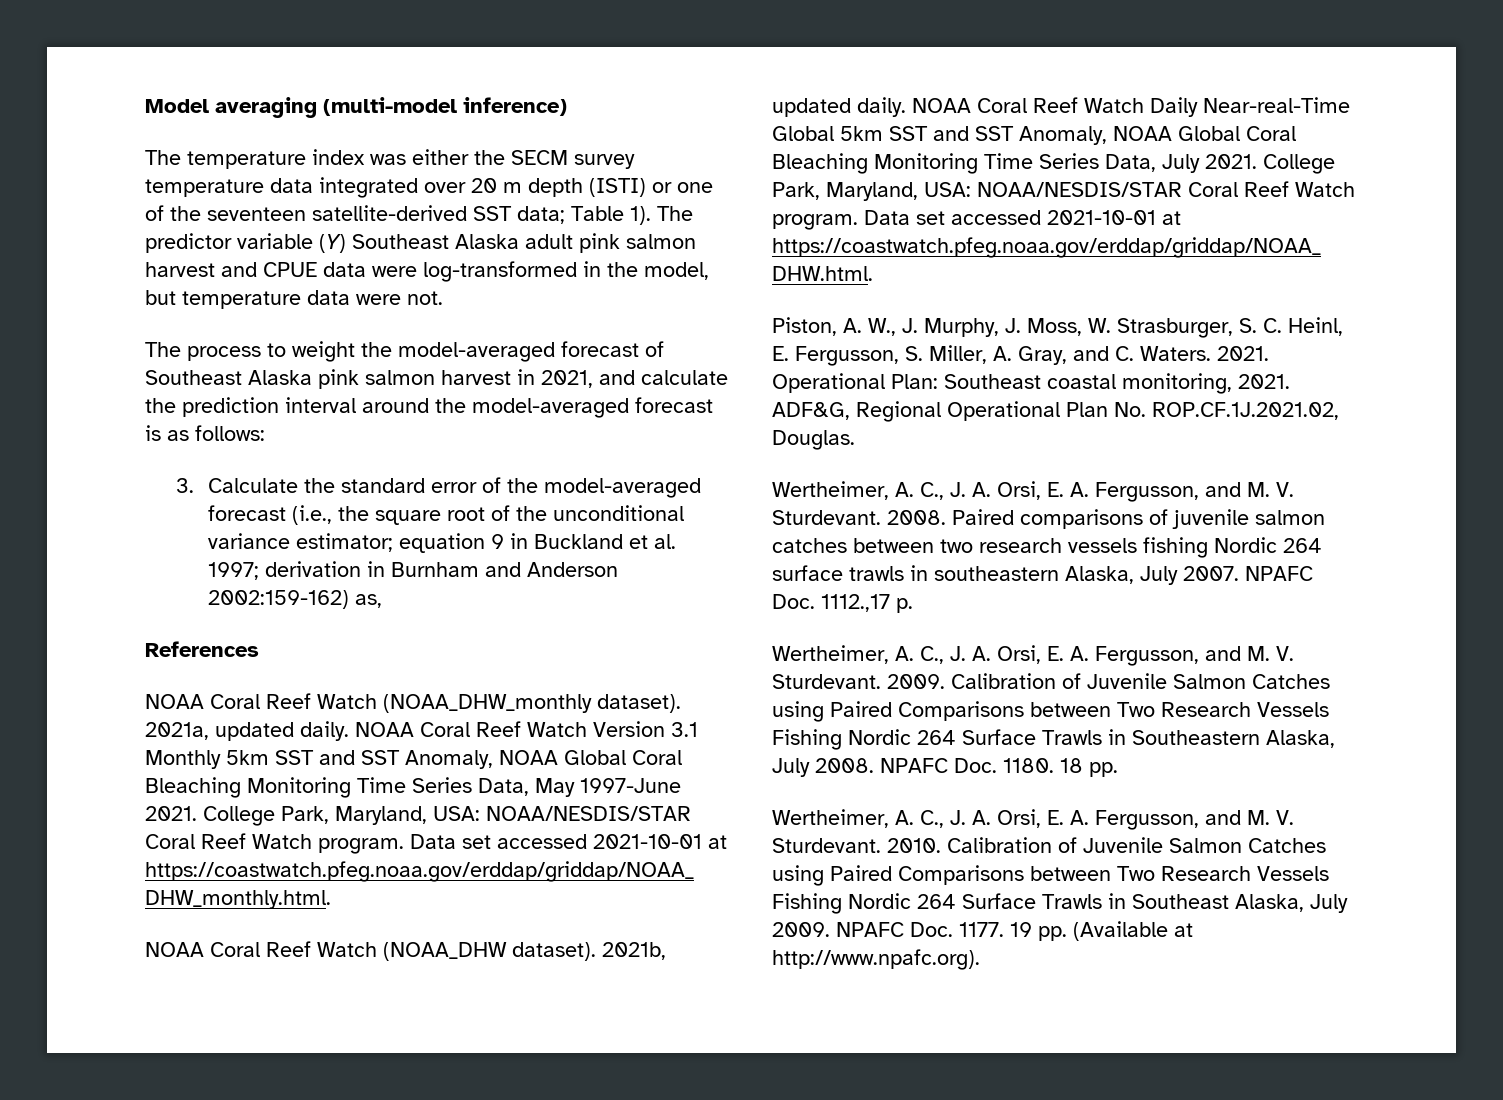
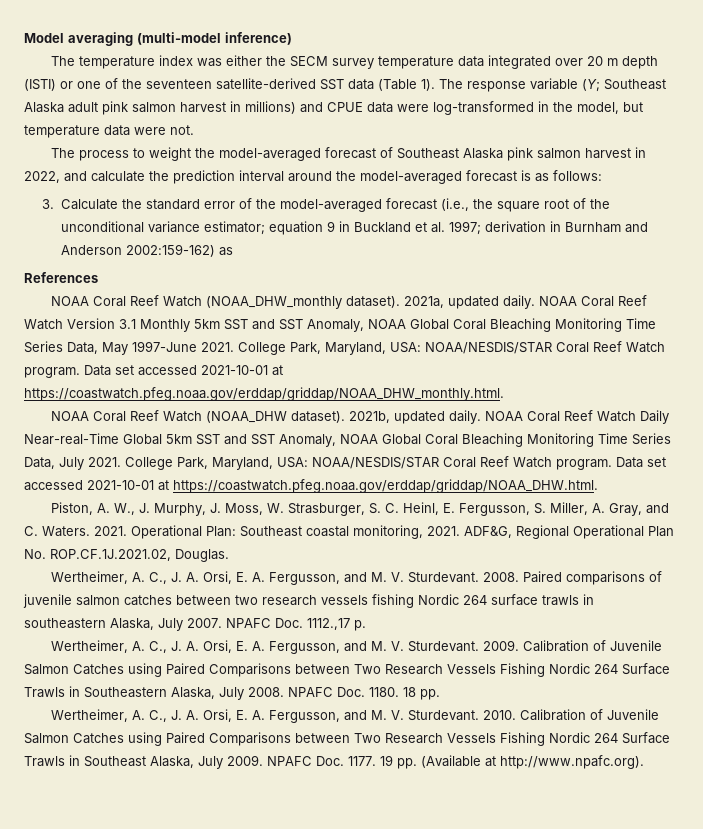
- The temperature index was either the SECM survey temperature data integrated over 20 m depth (ISTI) or one of the seventeen satellite-derived SST data; Table 1). The predictor variable (Y) Southeast Alaska adult pink salmon harvest and CPUE data were log-transformed in the model, but temperature data were not.
+ The temperature index was either the SECM survey temperature data integrated over 20 m depth (ISTI) or one of the seventeen satellite-derived SST data (Table 1). The response variable (Y; Southeast Alaska adult pink salmon harvest in millions) and CPUE data were log-transformed in the model, but temperature data were not.
- The process to weight the model-averaged forecast of Southeast Alaska pink salmon harvest in 2021, and calculate the prediction interval around the model-averaged forecast is as follows:
+ The process to weight the model-averaged forecast of Southeast Alaska pink salmon harvest in 2022, and calculate the prediction interval around the model-averaged forecast is as follows:
- 3. Calculate the standard error of the model-averaged forecast (i.e., the square root of the unconditional variance estimator; equation 9 in Buckland et al. 1997; derivation in Burnham and Anderson 2002:159-162) as,
+ 3. Calculate the standard error of the model-averaged forecast (i.e., the square root of the unconditional variance estimator; equation 9 in Buckland et al. 1997; derivation in Burnham and Anderson 2002:159-162) as

